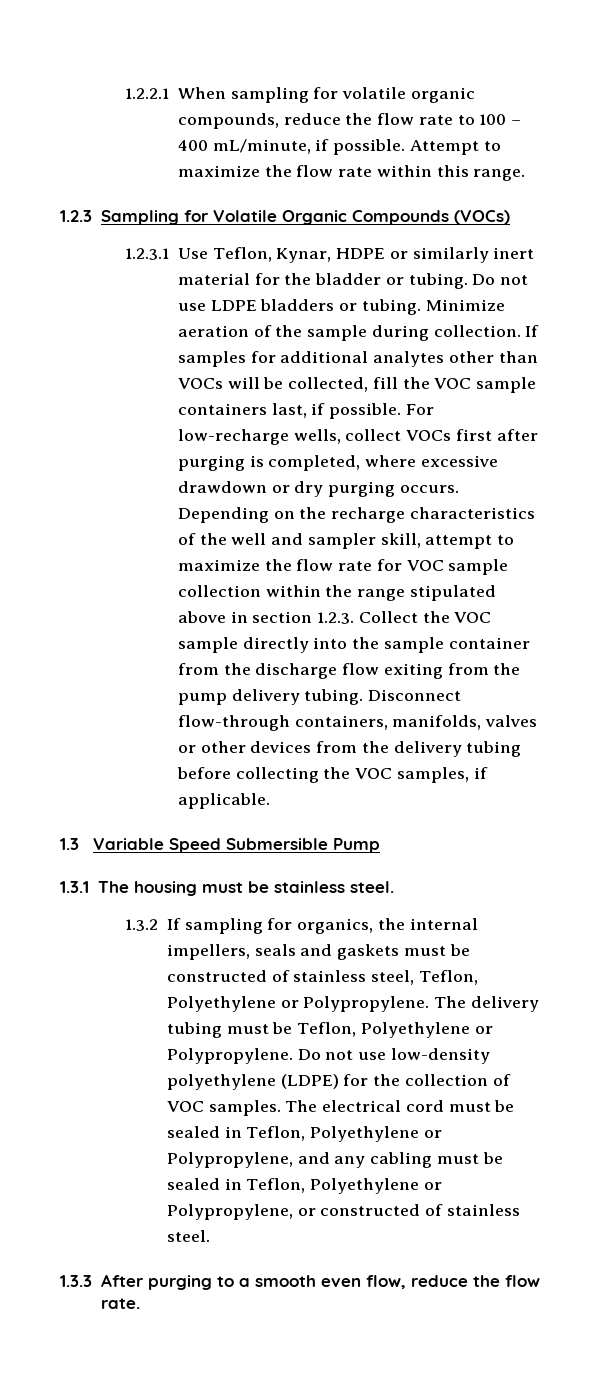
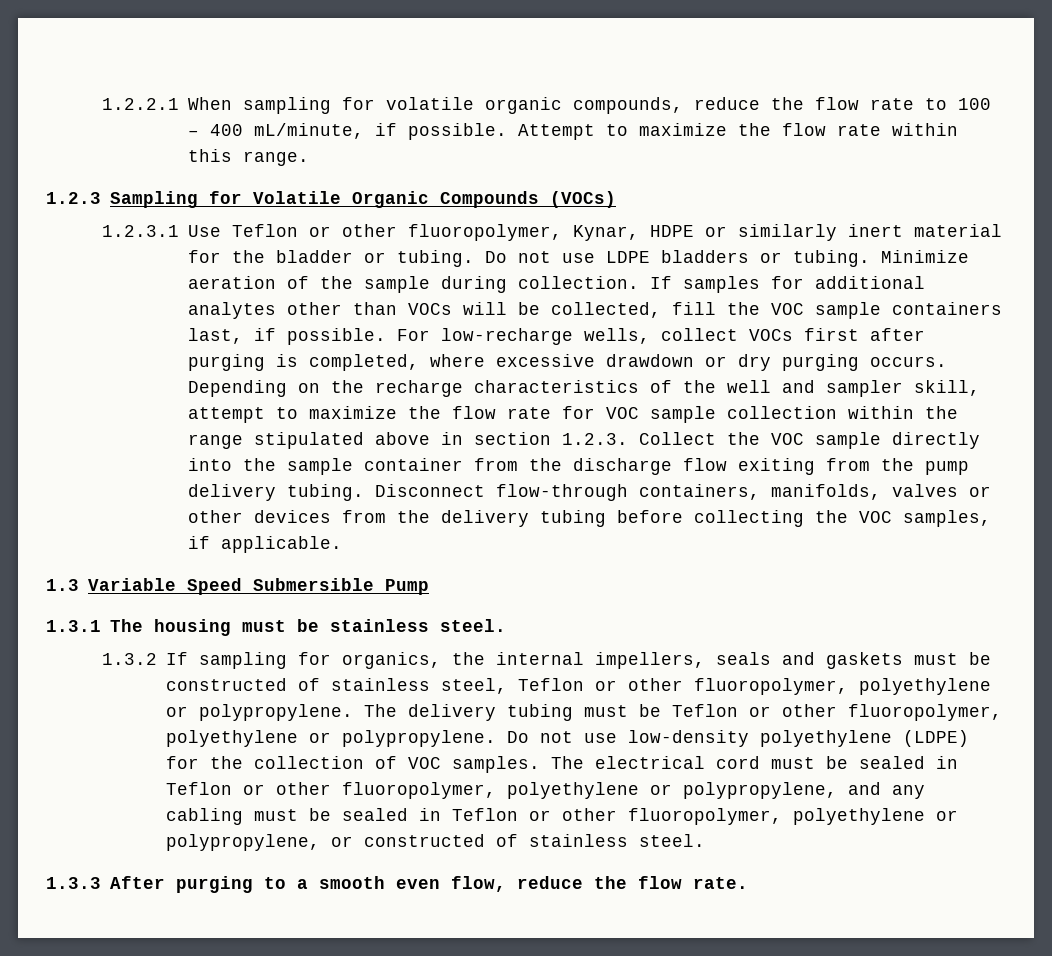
- 1.2.3.1 Use Teflon, Kynar, HDPE or similarly inert material for the bladder or tubing.
+ 1.2.3.1 Use Teflon or other fluoropolymer, Kynar, HDPE or similarly inert material for the bladder or tubing.
- 1.3.2 If sampling for organics, the internal impellers, seals and gaskets must be constructed of stainless steel, Teflon, Polyethylene or Polypropylene.
+ 1.3.2 If sampling for organics, the internal impellers, seals and gaskets must be constructed of stainless steel, Teflon or other fluoropolymer, polyethylene or polypropylene.
- The delivery tubing must be Teflon, Polyethylene or Polypropylene.
+ The delivery tubing must be Teflon or other fluoropolymer, polyethylene or polypropylene.
- The electrical cord must be sealed in Teflon, Polyethylene or Polypropylene, and any cabling must be sealed in Teflon, Polyethylene or Polypropylene, or constructed of stainless steel.
+ The electrical cord must be sealed in Teflon or other fluoropolymer, polyethylene or polypropylene, and any cabling must be sealed in Teflon or other fluoropolymer, polyethylene or polypropylene, or constructed of stainless steel.

